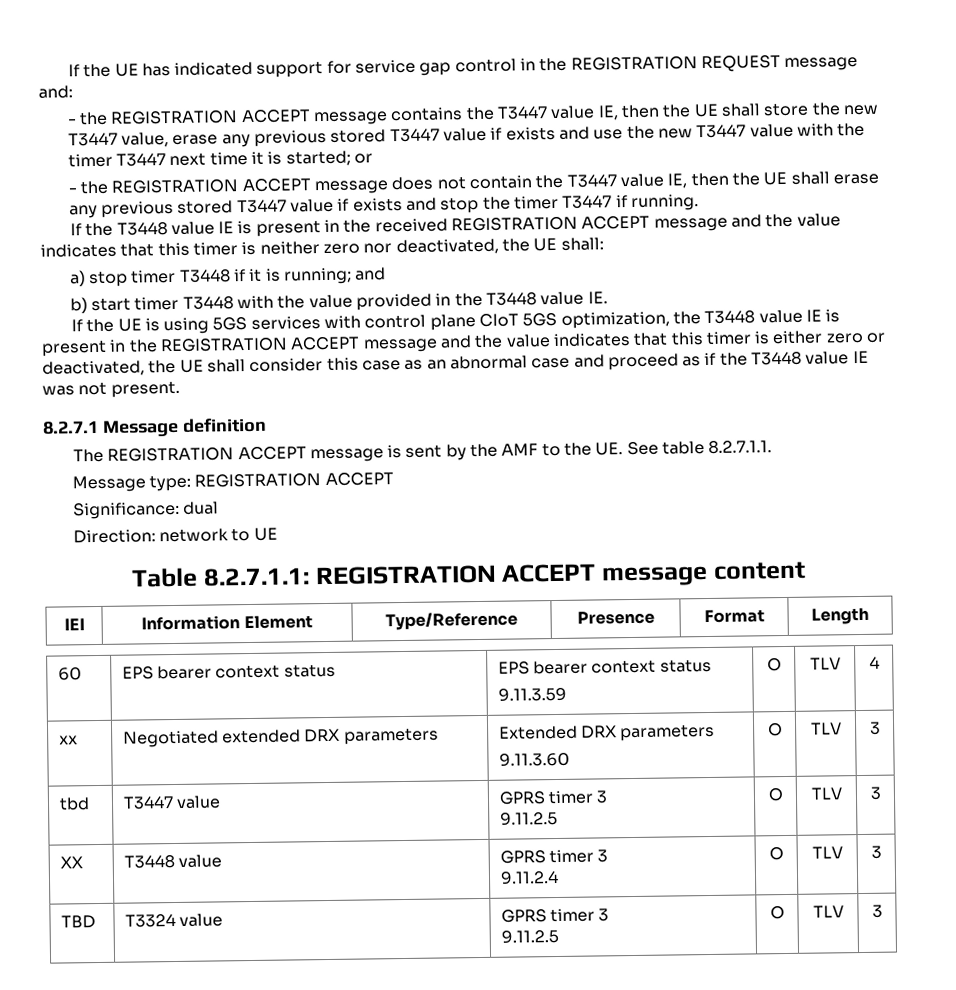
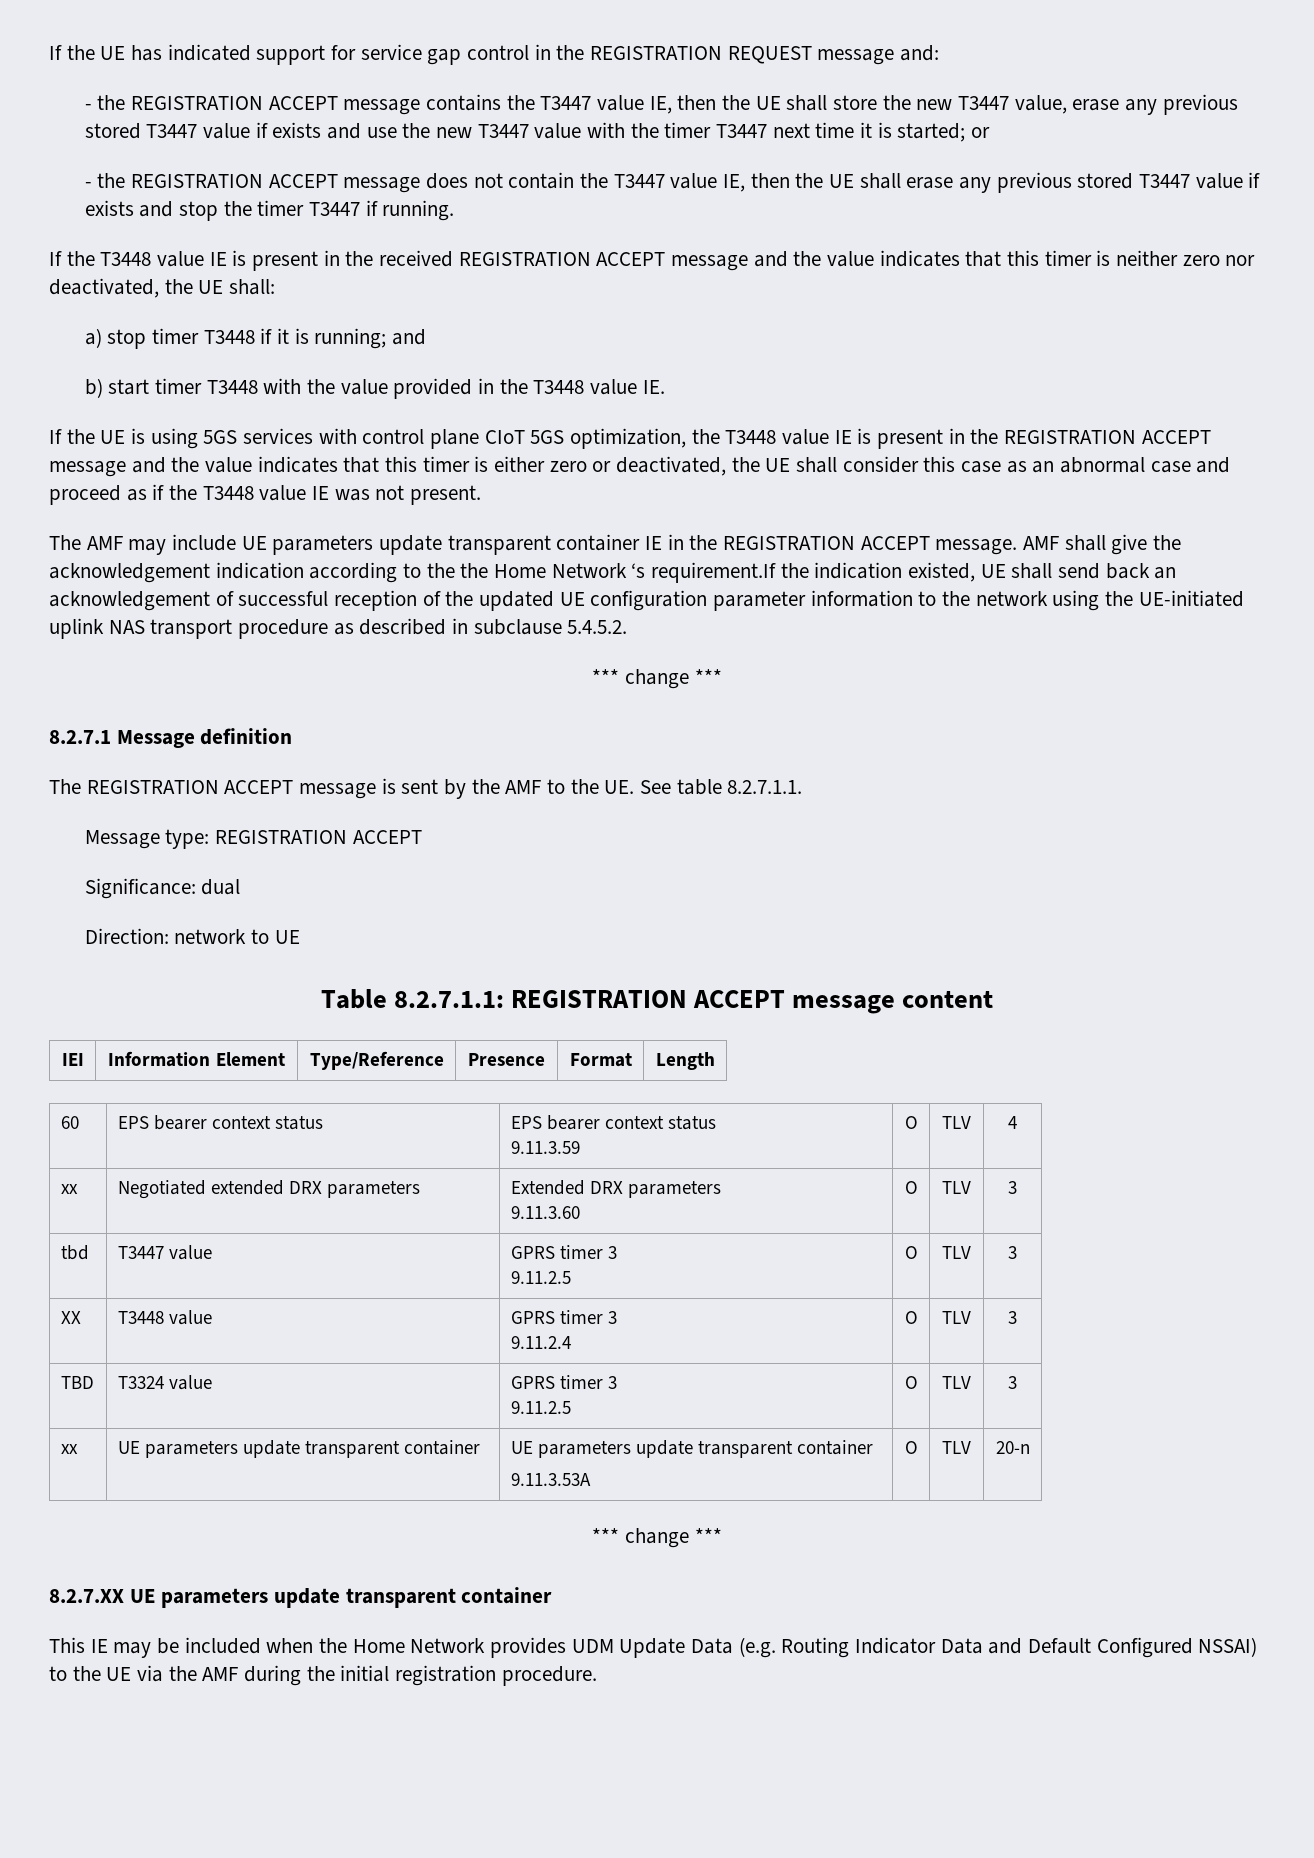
+ The AMF may include UE parameters update transparent container IE in the REGISTRATION ACCEPT message. AMF shall give the acknowledgement indication according to the the Home Network ‘s requirement.If the indication existed, UE shall send back an acknowledgement of successful reception of the updated UE configuration parameter information to the network using the UE-initiated uplink NAS transport procedure as described in subclause 5.4.5.2.
+ *** change ***
+ xx | UE parameters update transparent container | UE parameters update transparent container
+ 9.11.3.53A | O | TLV | 20-n
+ *** change ***
+ 8.2.7.XX UE parameters update transparent container
+ This IE may be included when the Home Network provides UDM Update Data (e.g. Routing Indicator Data and Default Configured NSSAI) to the UE via the AMF during the initial registration procedure.

